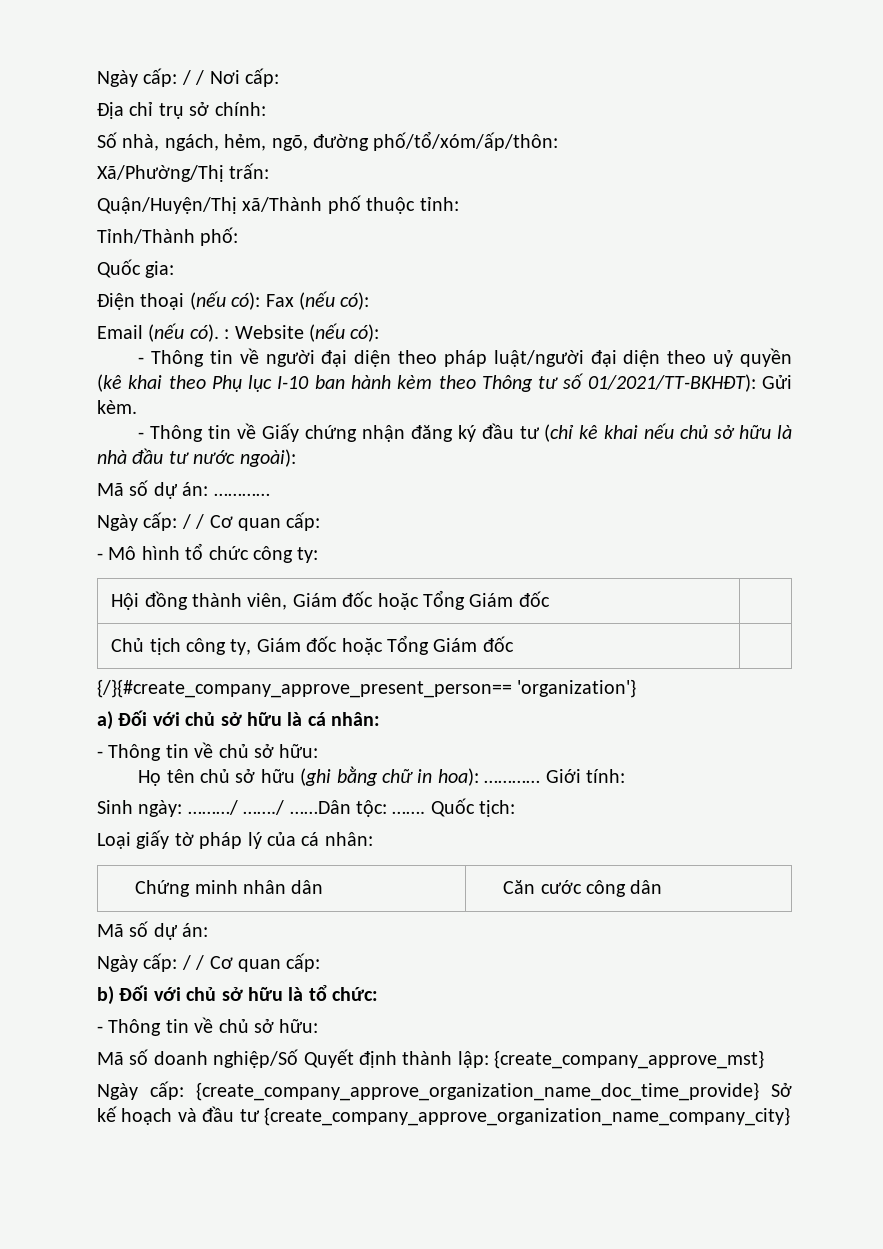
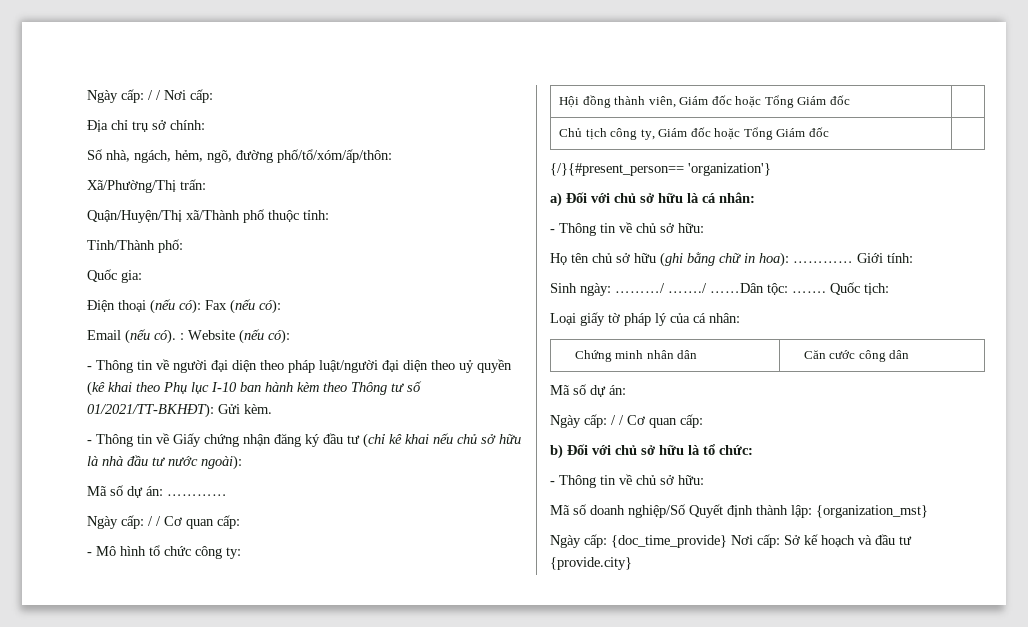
- {/}{#create_company_approve_present_person== 'organization'}
+ {/}{#present_person== 'organization'}
- Mã số doanh nghiệp/Số Quyết định thành lập: {create_company_approve_mst}
- Ngày cấp: {create_company_approve_organization_name_doc_time_provide} Sở kế hoạch và đầu tư {create_company_approve_organization_name_company_city}
+ Mã số doanh nghiệp/Số Quyết định thành lập: {organization_mst}
+ Ngày cấp: {doc_time_provide} Nơi cấp: Sở kế hoạch và đầu tư {provide.city}

